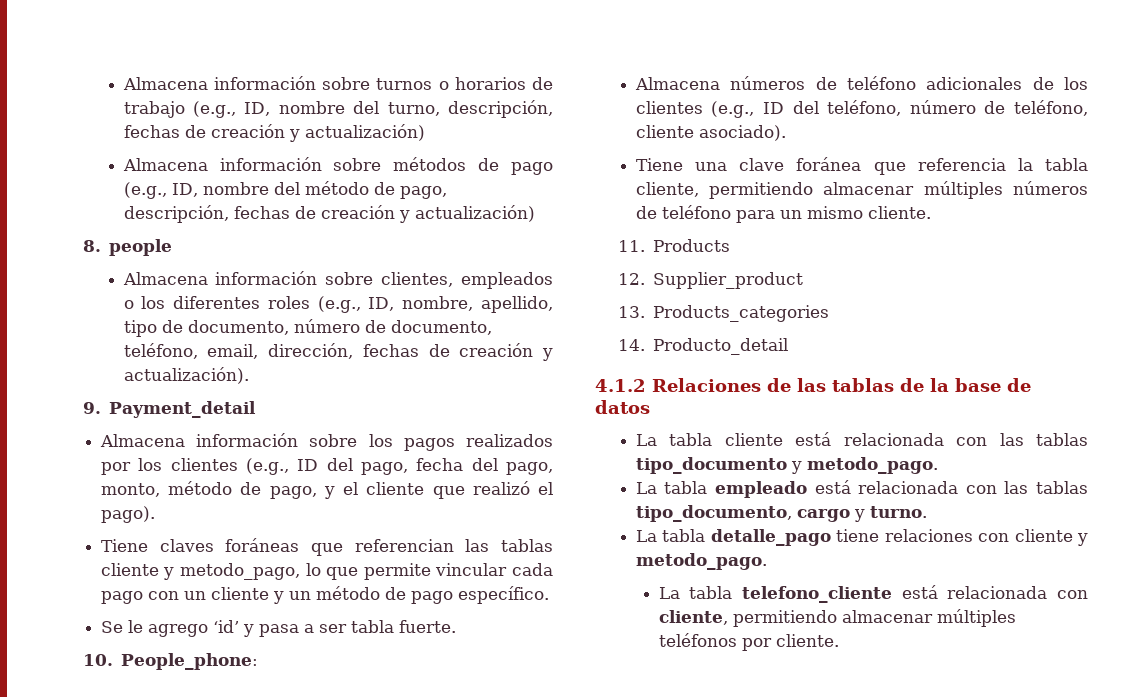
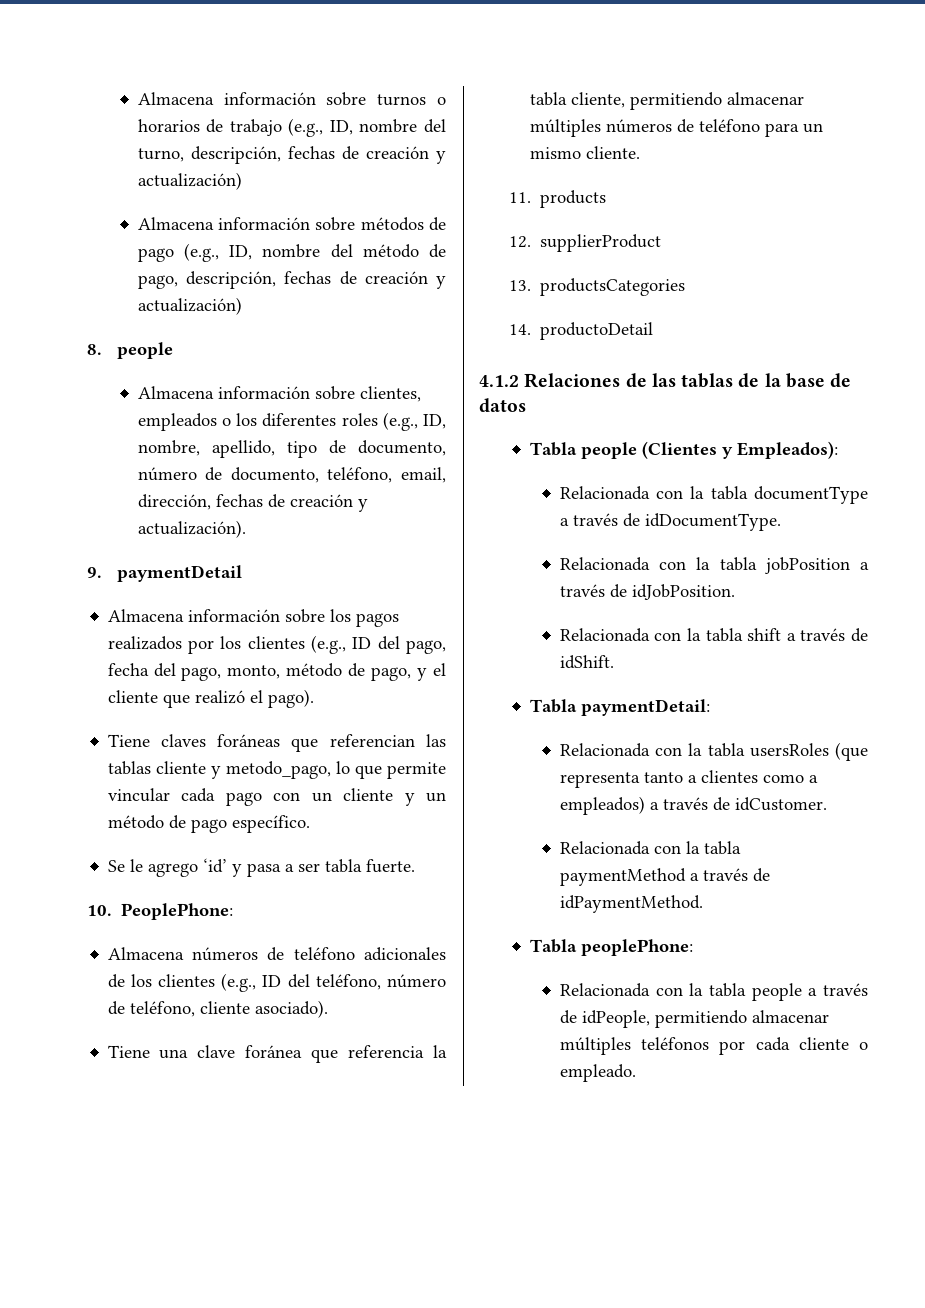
- 9. Payment_detail
+ 9. paymentDetail
- 10. People_phone:
+ 10. PeoplePhone:
- 11. Products
+ 11. products
- 12. Supplier_product
+ 12. supplierProduct
- 13. Products_categories
+ 13. productsCategories
- 14. Producto_detail
+ 14. productoDetail
- La tabla cliente está relacionada con las tablas tipo_documento y metodo_pago.
- La tabla empleado está relacionada con las tablas tipo_documento, cargo y turno.
- La tabla detalle_pago tiene relaciones con cliente y metodo_pago.
- La tabla telefono_cliente está relacionada con cliente, permitiendo almacenar múltiples teléfonos por cliente.
+ Tabla people (Clientes y Empleados):
+ Relacionada con la tabla documentType a través de idDocumentType.
+ Relacionada con la tabla jobPosition a través de idJobPosition.
+ Relacionada con la tabla shift a través de idShift.
+ Tabla paymentDetail:
+ Relacionada con la tabla usersRoles (que representa tanto a clientes como a empleados) a través de idCustomer.
+ Relacionada con la tabla paymentMethod a través de idPaymentMethod.
+ Tabla peoplePhone:
+ Relacionada con la tabla people a través de idPeople, permitiendo almacenar múltiples teléfonos por cada cliente o empleado.

